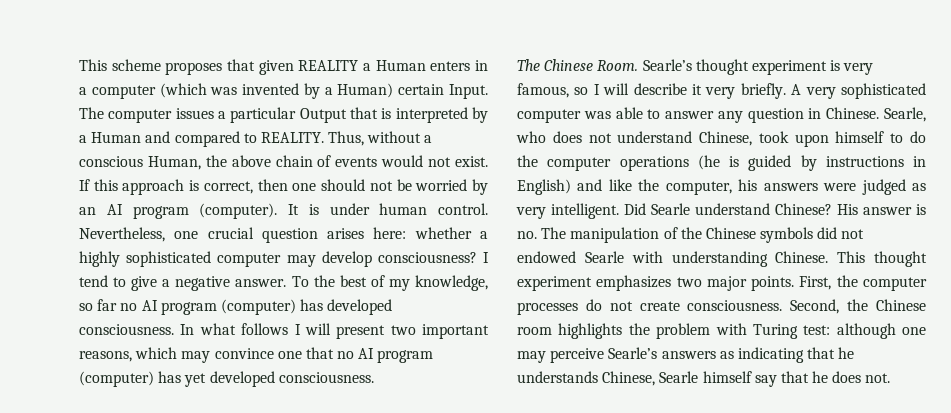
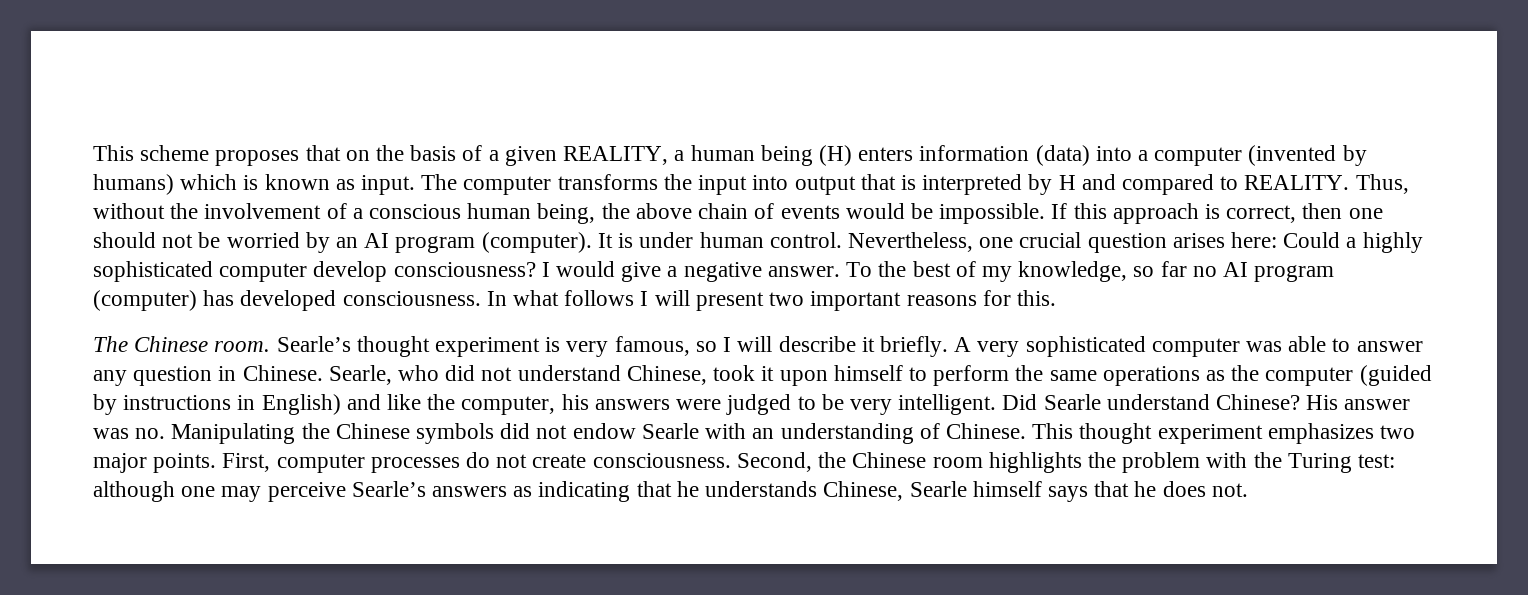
- This scheme proposes that given REALITY a Human enters in a computer (which was invented by a Human) certain Input. The computer issues a particular Output that is interpreted by a Human and compared to REALITY.
+ This scheme proposes that on the basis of a given REALITY, a human being (H) enters information (data) into a computer (invented by humans) which is known as input. The computer transforms the input into output that is interpreted by H and compared to REALITY.
- Thus, without a conscious Human, the above chain of events would not exist.
+ Thus, without the involvement of a conscious human being, the above chain of events would be impossible.
- Nevertheless, one crucial question arises here: whether a highly sophisticated computer may develop consciousness?
+ Nevertheless, one crucial question arises here: Could a highly sophisticated computer develop consciousness?
- I tend to give a negative answer.
+ I would give a negative answer.
- In what follows I will present two important reasons, which may convince one that no AI program (computer) has yet developed consciousness.
+ In what follows I will present two important reasons for this.
- The Chinese Room.
+ The Chinese room.
- Searle’s thought experiment is very famous, so I will describe it very briefly.
+ Searle’s thought experiment is very famous, so I will describe it briefly.
- Searle, who does not understand Chinese, took upon himself to do the computer operations (he is guided by instructions in English) and like the computer, his answers were judged as very intelligent.
+ Searle, who did not understand Chinese, took it upon himself to perform the same operations as the computer (guided by instructions in English) and like the computer, his answers were judged to be very intelligent.
- His answer is no. The manipulation of the Chinese symbols did not endowed Searle with understanding Chinese.
+ His answer was no. Manipulating the Chinese symbols did not endow Searle with an understanding of Chinese.
- First, the computer processes do not create consciousness.
+ First, computer processes do not create consciousness.
- Second, the Chinese room highlights the problem with Turing test: although one may perceive Searle’s answers as indicating that he understands Chinese, Searle himself say that he does not.
+ Second, the Chinese room highlights the problem with the Turing test: although one may perceive Searle’s answers as indicating that he understands Chinese, Searle himself says that he does not.

